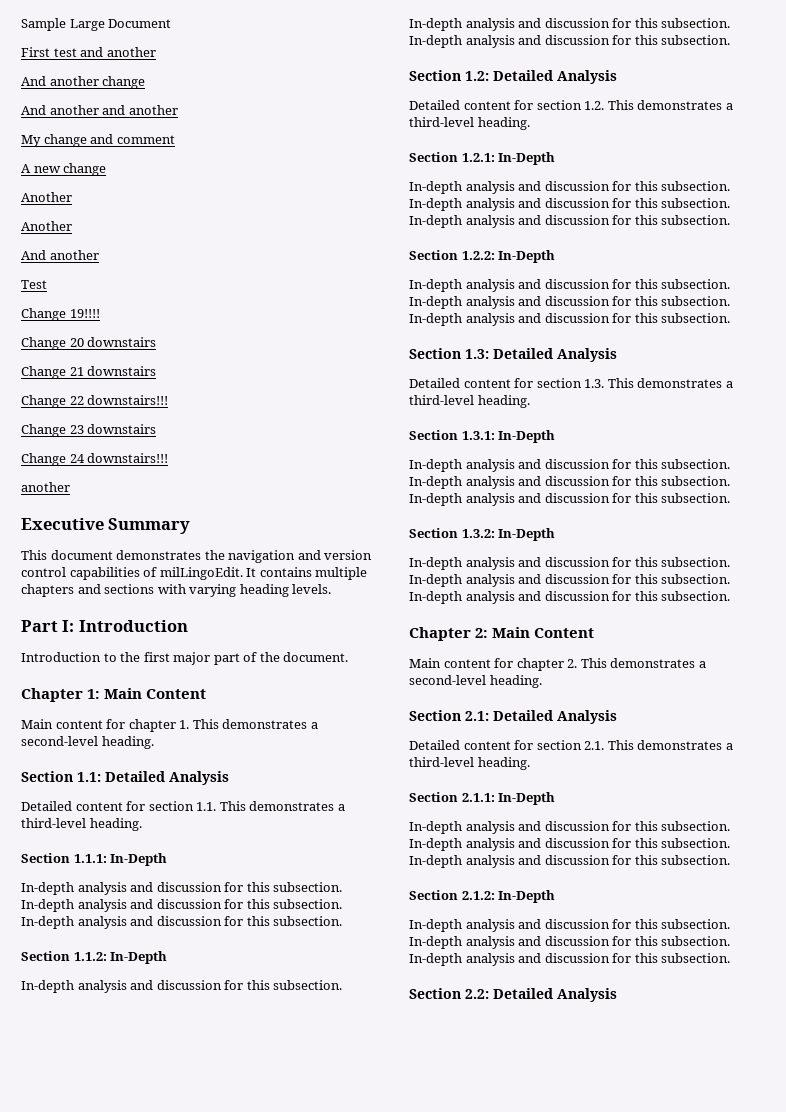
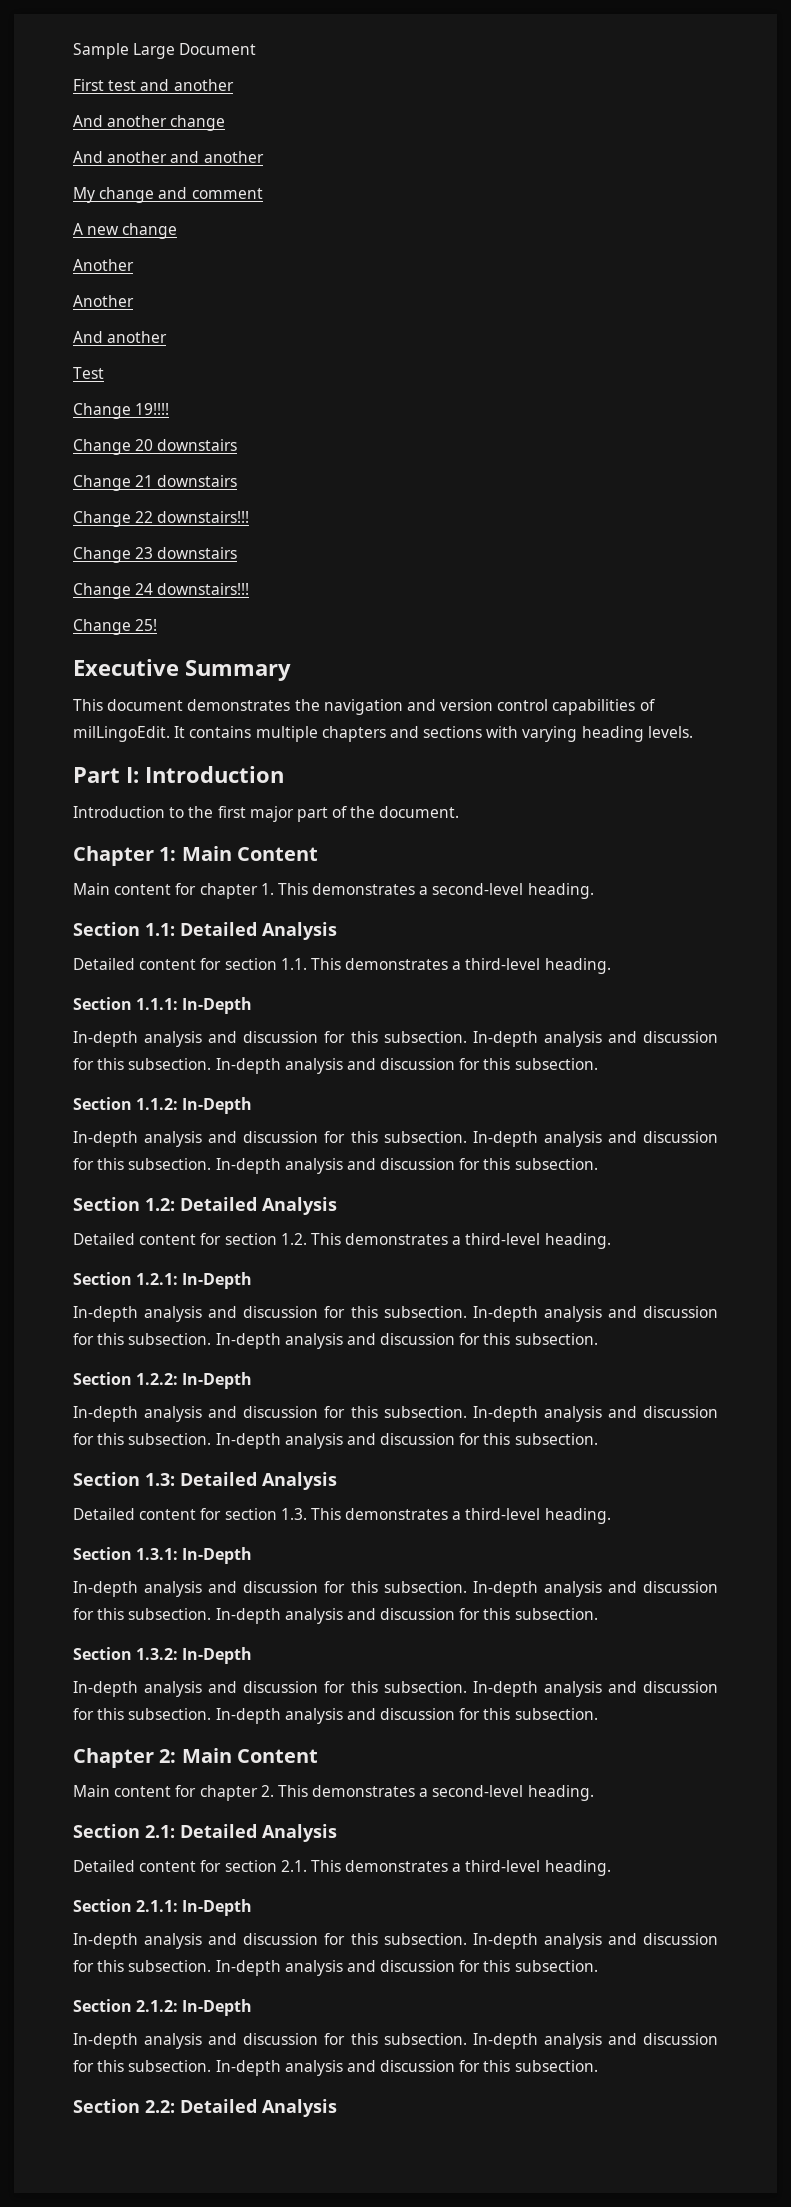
  Change 24 downstairs!!!
- another
+ Change 25!

